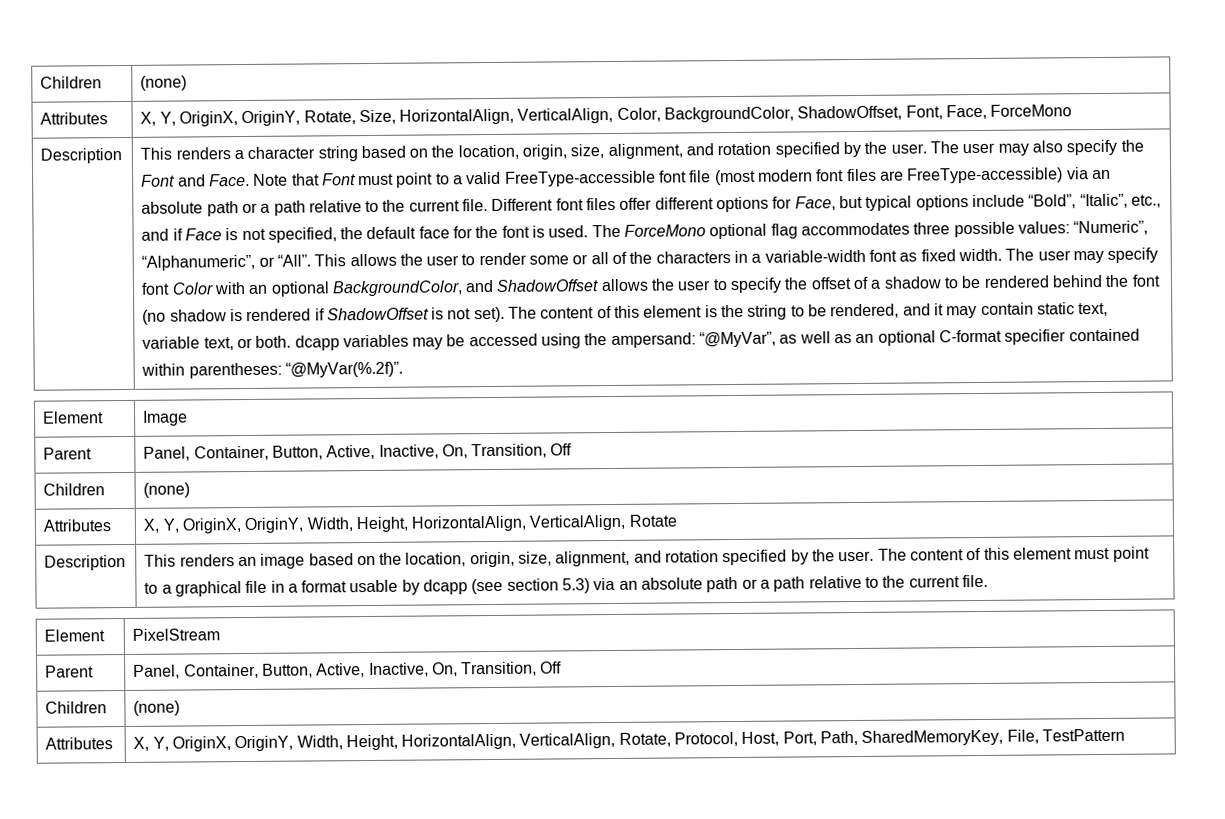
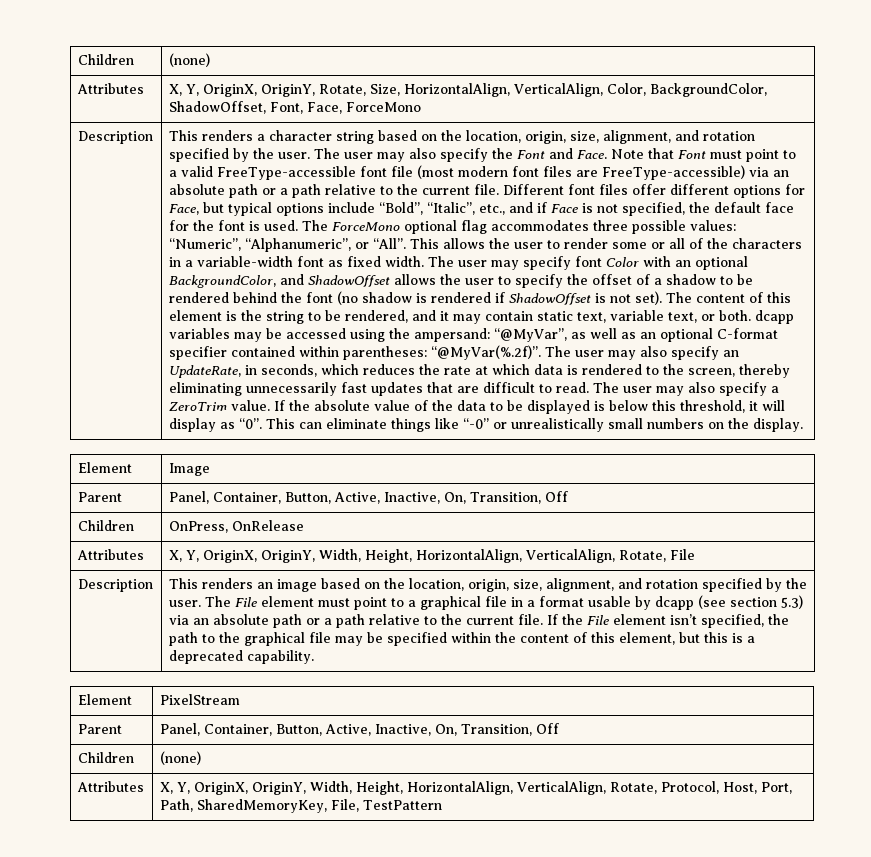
- The content of this element is the string to be rendered, and it may contain static text, variable text, or both. dcapp variables may be accessed using the ampersand: “@MyVar”, as well as an optional C-format specifier contained within parentheses: “@MyVar(%.2f)”.
+ The content of this element is the string to be rendered, and it may contain static text, variable text, or both. dcapp variables may be accessed using the ampersand: “@MyVar”, as well as an optional C-format specifier contained within parentheses: “@MyVar(%.2f)”. The user may also specify an UpdateRate, in seconds, which reduces the rate at which data is rendered to the screen, thereby eliminating unnecessarily fast updates that are difficult to read. The user may also specify a ZeroTrim value. If the absolute value of the data to be displayed is below this threshold, it will display as “0”. This can eliminate things like “-0” or unrealistically small numbers on the display.
  Element | Image
  Parent | Panel, Container, Button, Active, Inactive, On, Transition, Off
- Children | (none)
- Attributes | X, Y, OriginX, OriginY, Width, Height, HorizontalAlign, VerticalAlign, Rotate
+ Children | OnPress, OnRelease
+ Attributes | X, Y, OriginX, OriginY, Width, Height, HorizontalAlign, VerticalAlign, Rotate, File
- The content of this element must point to a graphical file in a format usable by dcapp (see section 5.3) via an absolute path or a path relative to the current file.
+ The File element must point to a graphical file in a format usable by dcapp (see section 5.3) via an absolute path or a path relative to the current file. If the File element isn’t specified, the path to the graphical file may be specified within the content of this element, but this is a deprecated capability.

